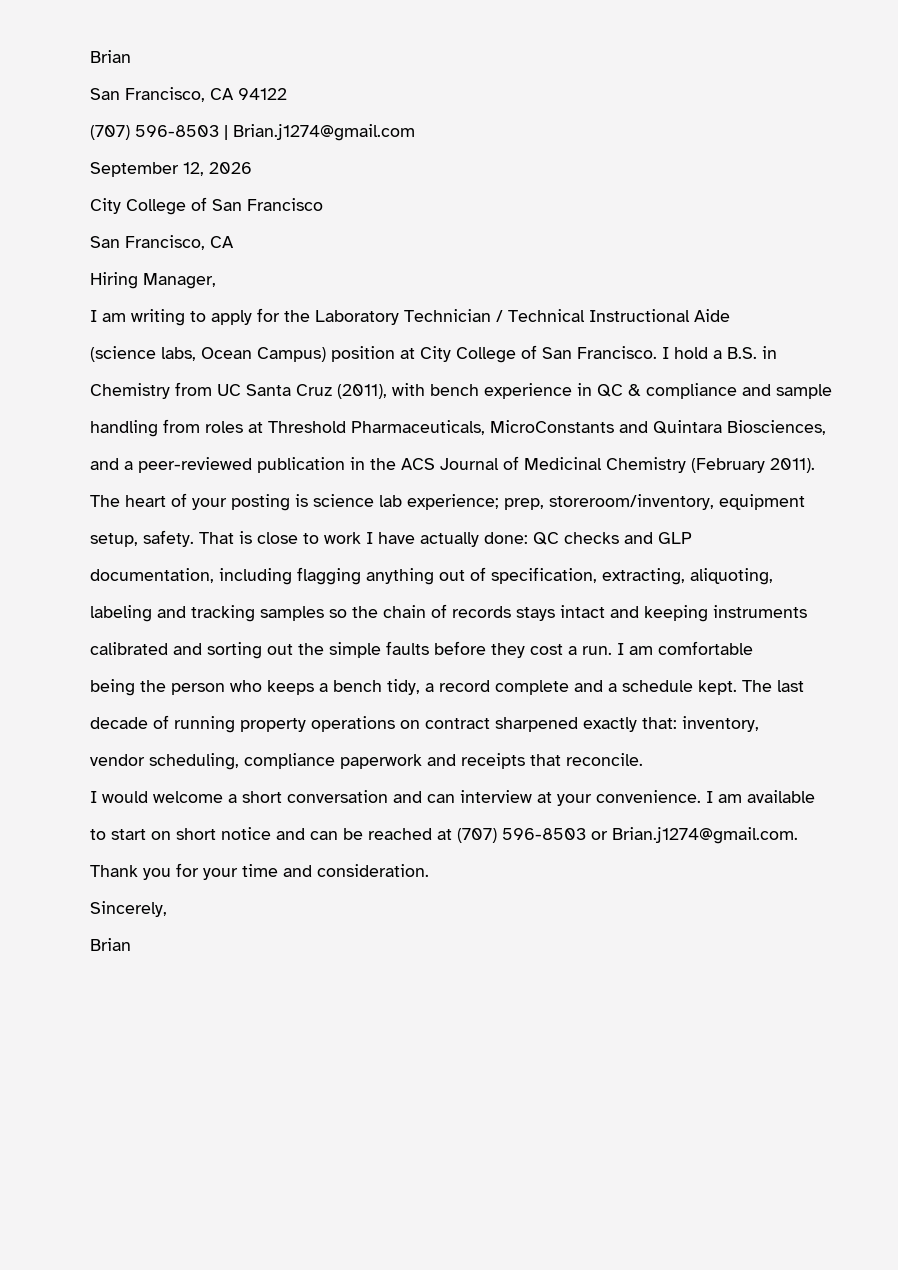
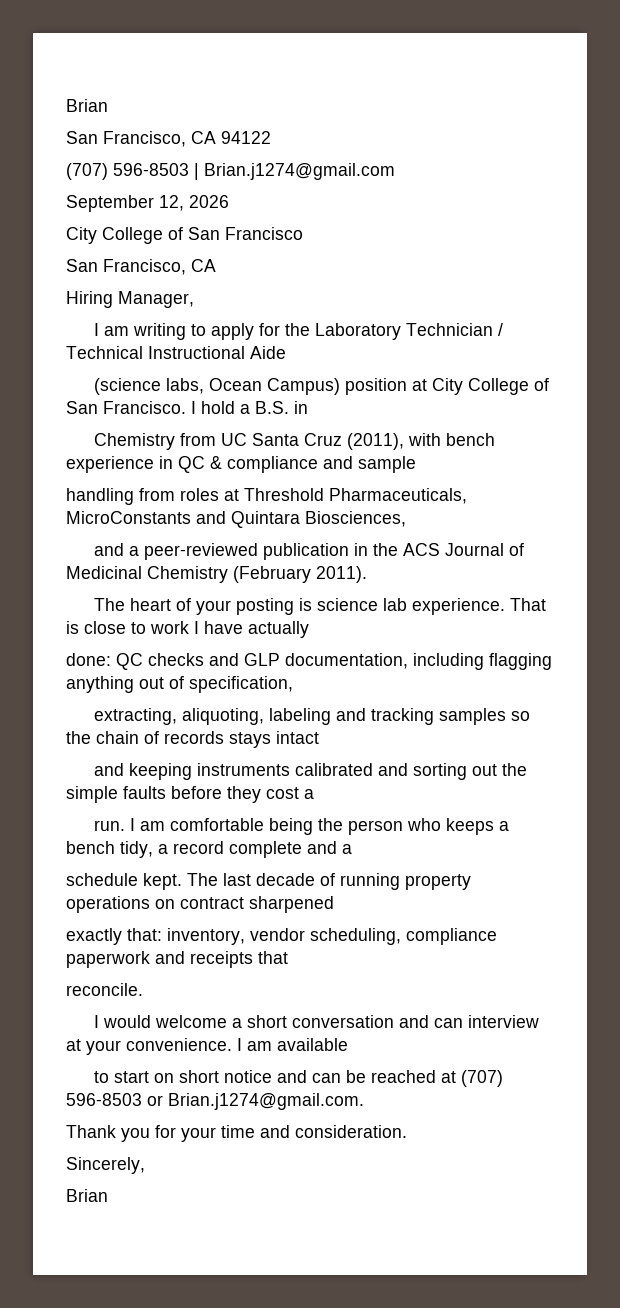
- The heart of your posting is science lab experience; prep, storeroom/inventory, equipment
- setup, safety.
+ The heart of your posting is science lab experience.
- That is close to work I have actually done: QC checks and GLP
- documentation, including flagging anything out of specification, extracting, aliquoting,
- labeling and tracking samples so the chain of records stays intact and keeping instruments
- calibrated and sorting out the simple faults before they cost a run.
+ That is close to work I have actually
+ done: QC checks and GLP documentation, including flagging anything out of specification,
+ extracting, aliquoting, labeling and tracking samples so the chain of records stays intact
+ and keeping instruments calibrated and sorting out the simple faults before they cost a
+ run.
- I am comfortable
- being the person who keeps a bench tidy, a record complete and a schedule kept.
+ I am comfortable being the person who keeps a bench tidy, a record complete and a
+ schedule kept.
- The last
- decade of running property operations on contract sharpened exactly that: inventory,
- vendor scheduling, compliance paperwork and receipts that reconcile.
+ The last decade of running property operations on contract sharpened
+ exactly that: inventory, vendor scheduling, compliance paperwork and receipts that
+ reconcile.

